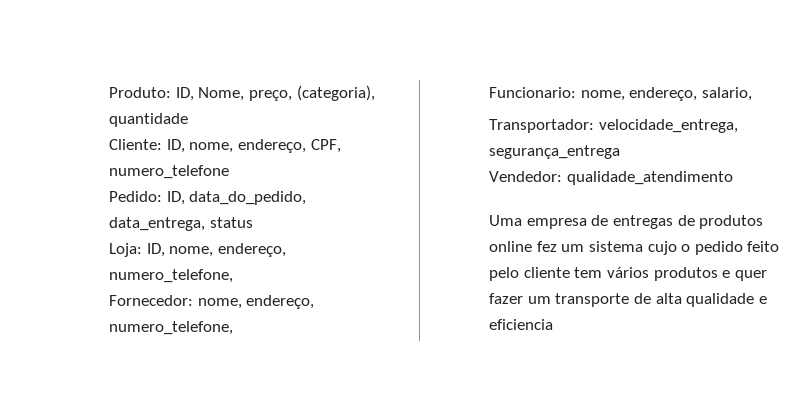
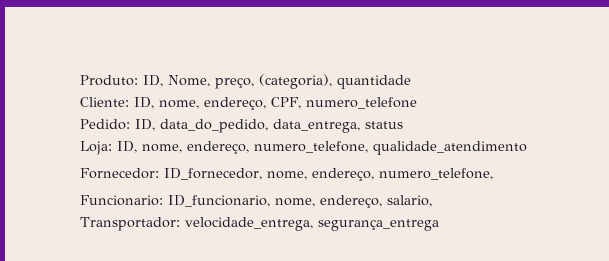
- Loja: ID, nome, endereço, numero_telefone,
+ Loja: ID, nome, endereço, numero_telefone, qualidade_atendimento
- Fornecedor: nome, endereço, numero_telefone,
+ Fornecedor: ID_fornecedor, nome, endereço, numero_telefone,
- Funcionario: nome, endereço, salario,
+ Funcionario: ID_funcionario, nome, endereço, salario,
- Vendedor: qualidade_atendimento
- Uma empresa de entregas de produtos online fez um sistema cujo o pedido feito pelo cliente tem vários produtos e quer fazer um transporte de alta qualidade e eficiencia

